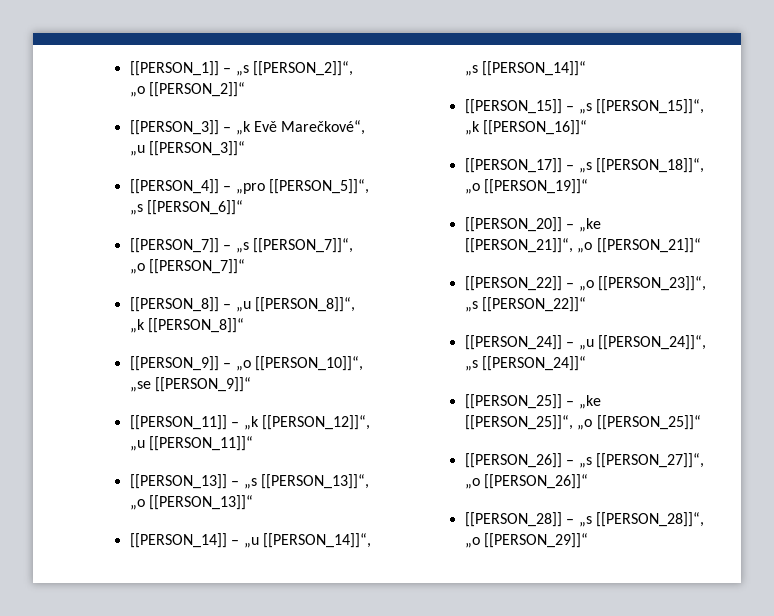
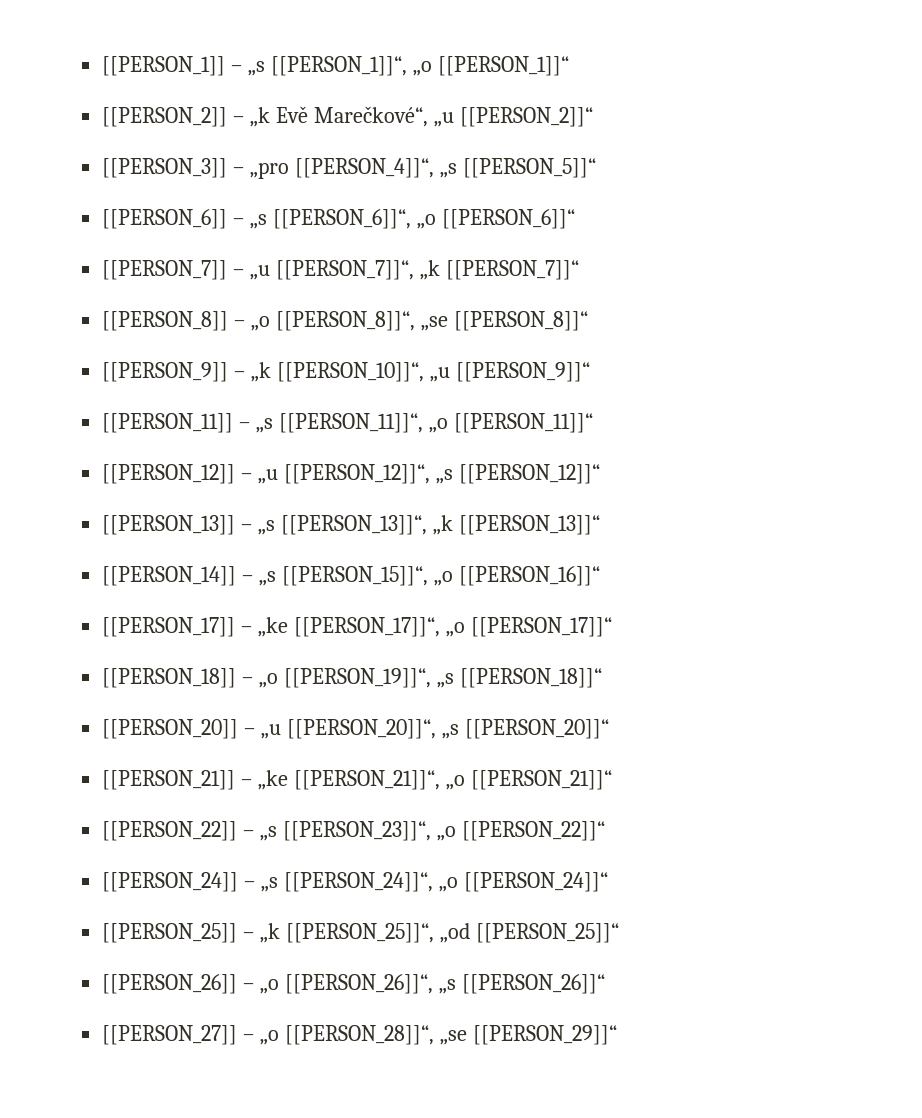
- [[PERSON_1]] – „s [[PERSON_2]]“, „o [[PERSON_2]]“
- [[PERSON_3]] – „k Evě Marečkové“, „u [[PERSON_3]]“
- [[PERSON_4]] – „pro [[PERSON_5]]“, „s [[PERSON_6]]“
+ [[PERSON_1]] – „s [[PERSON_1]]“, „o [[PERSON_1]]“
+ [[PERSON_2]] – „k Evě Marečkové“, „u [[PERSON_2]]“
+ [[PERSON_3]] – „pro [[PERSON_4]]“, „s [[PERSON_5]]“
+ [[PERSON_6]] – „s [[PERSON_6]]“, „o [[PERSON_6]]“
- [[PERSON_7]] – „s [[PERSON_7]]“, „o [[PERSON_7]]“
+ [[PERSON_7]] – „u [[PERSON_7]]“, „k [[PERSON_7]]“
- [[PERSON_8]] – „u [[PERSON_8]]“, „k [[PERSON_8]]“
+ [[PERSON_8]] – „o [[PERSON_8]]“, „se [[PERSON_8]]“
- [[PERSON_9]] – „o [[PERSON_10]]“, „se [[PERSON_9]]“
+ [[PERSON_9]] – „k [[PERSON_10]]“, „u [[PERSON_9]]“
- [[PERSON_11]] – „k [[PERSON_12]]“, „u [[PERSON_11]]“
+ [[PERSON_11]] – „s [[PERSON_11]]“, „o [[PERSON_11]]“
+ [[PERSON_12]] – „u [[PERSON_12]]“, „s [[PERSON_12]]“
- [[PERSON_13]] – „s [[PERSON_13]]“, „o [[PERSON_13]]“
+ [[PERSON_13]] – „s [[PERSON_13]]“, „k [[PERSON_13]]“
- [[PERSON_14]] – „u [[PERSON_14]]“, „s [[PERSON_14]]“
- [[PERSON_15]] – „s [[PERSON_15]]“, „k [[PERSON_16]]“
+ [[PERSON_14]] – „s [[PERSON_15]]“, „o [[PERSON_16]]“
- [[PERSON_17]] – „s [[PERSON_18]]“, „o [[PERSON_19]]“
- [[PERSON_20]] – „ke [[PERSON_21]]“, „o [[PERSON_21]]“
+ [[PERSON_17]] – „ke [[PERSON_17]]“, „o [[PERSON_17]]“
+ [[PERSON_18]] – „o [[PERSON_19]]“, „s [[PERSON_18]]“
+ [[PERSON_20]] – „u [[PERSON_20]]“, „s [[PERSON_20]]“
+ [[PERSON_21]] – „ke [[PERSON_21]]“, „o [[PERSON_21]]“
- [[PERSON_22]] – „o [[PERSON_23]]“, „s [[PERSON_22]]“
+ [[PERSON_22]] – „s [[PERSON_23]]“, „o [[PERSON_22]]“
- [[PERSON_24]] – „u [[PERSON_24]]“, „s [[PERSON_24]]“
+ [[PERSON_24]] – „s [[PERSON_24]]“, „o [[PERSON_24]]“
- [[PERSON_25]] – „ke [[PERSON_25]]“, „o [[PERSON_25]]“
+ [[PERSON_25]] – „k [[PERSON_25]]“, „od [[PERSON_25]]“
- [[PERSON_26]] – „s [[PERSON_27]]“, „o [[PERSON_26]]“
- [[PERSON_28]] – „s [[PERSON_28]]“, „o [[PERSON_29]]“
+ [[PERSON_26]] – „o [[PERSON_26]]“, „s [[PERSON_26]]“
+ [[PERSON_27]] – „o [[PERSON_28]]“, „se [[PERSON_29]]“

